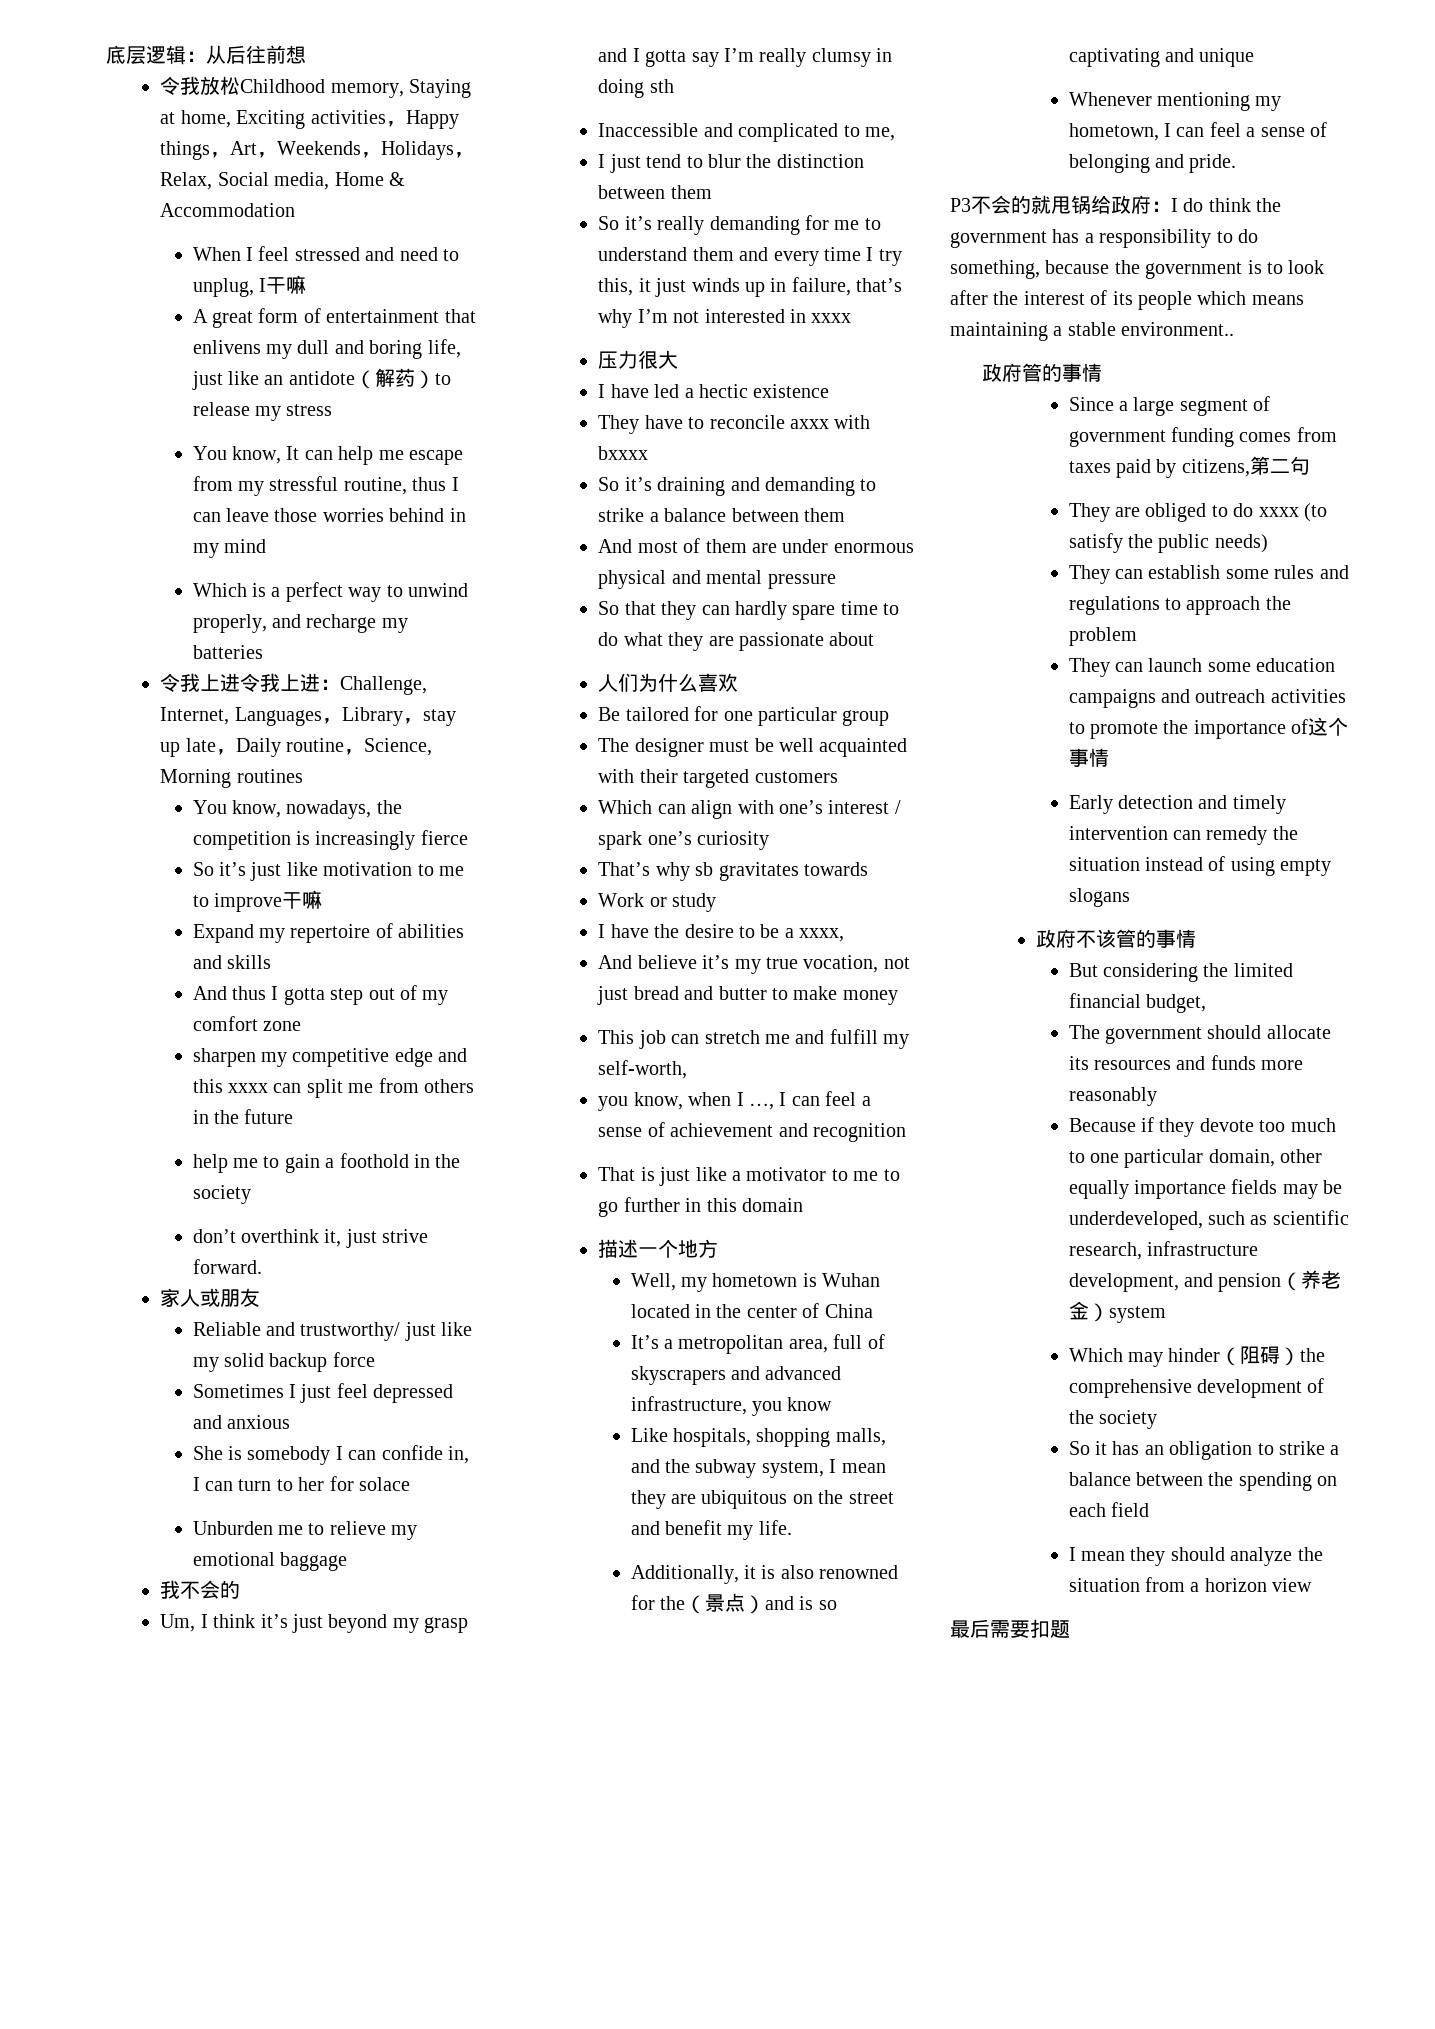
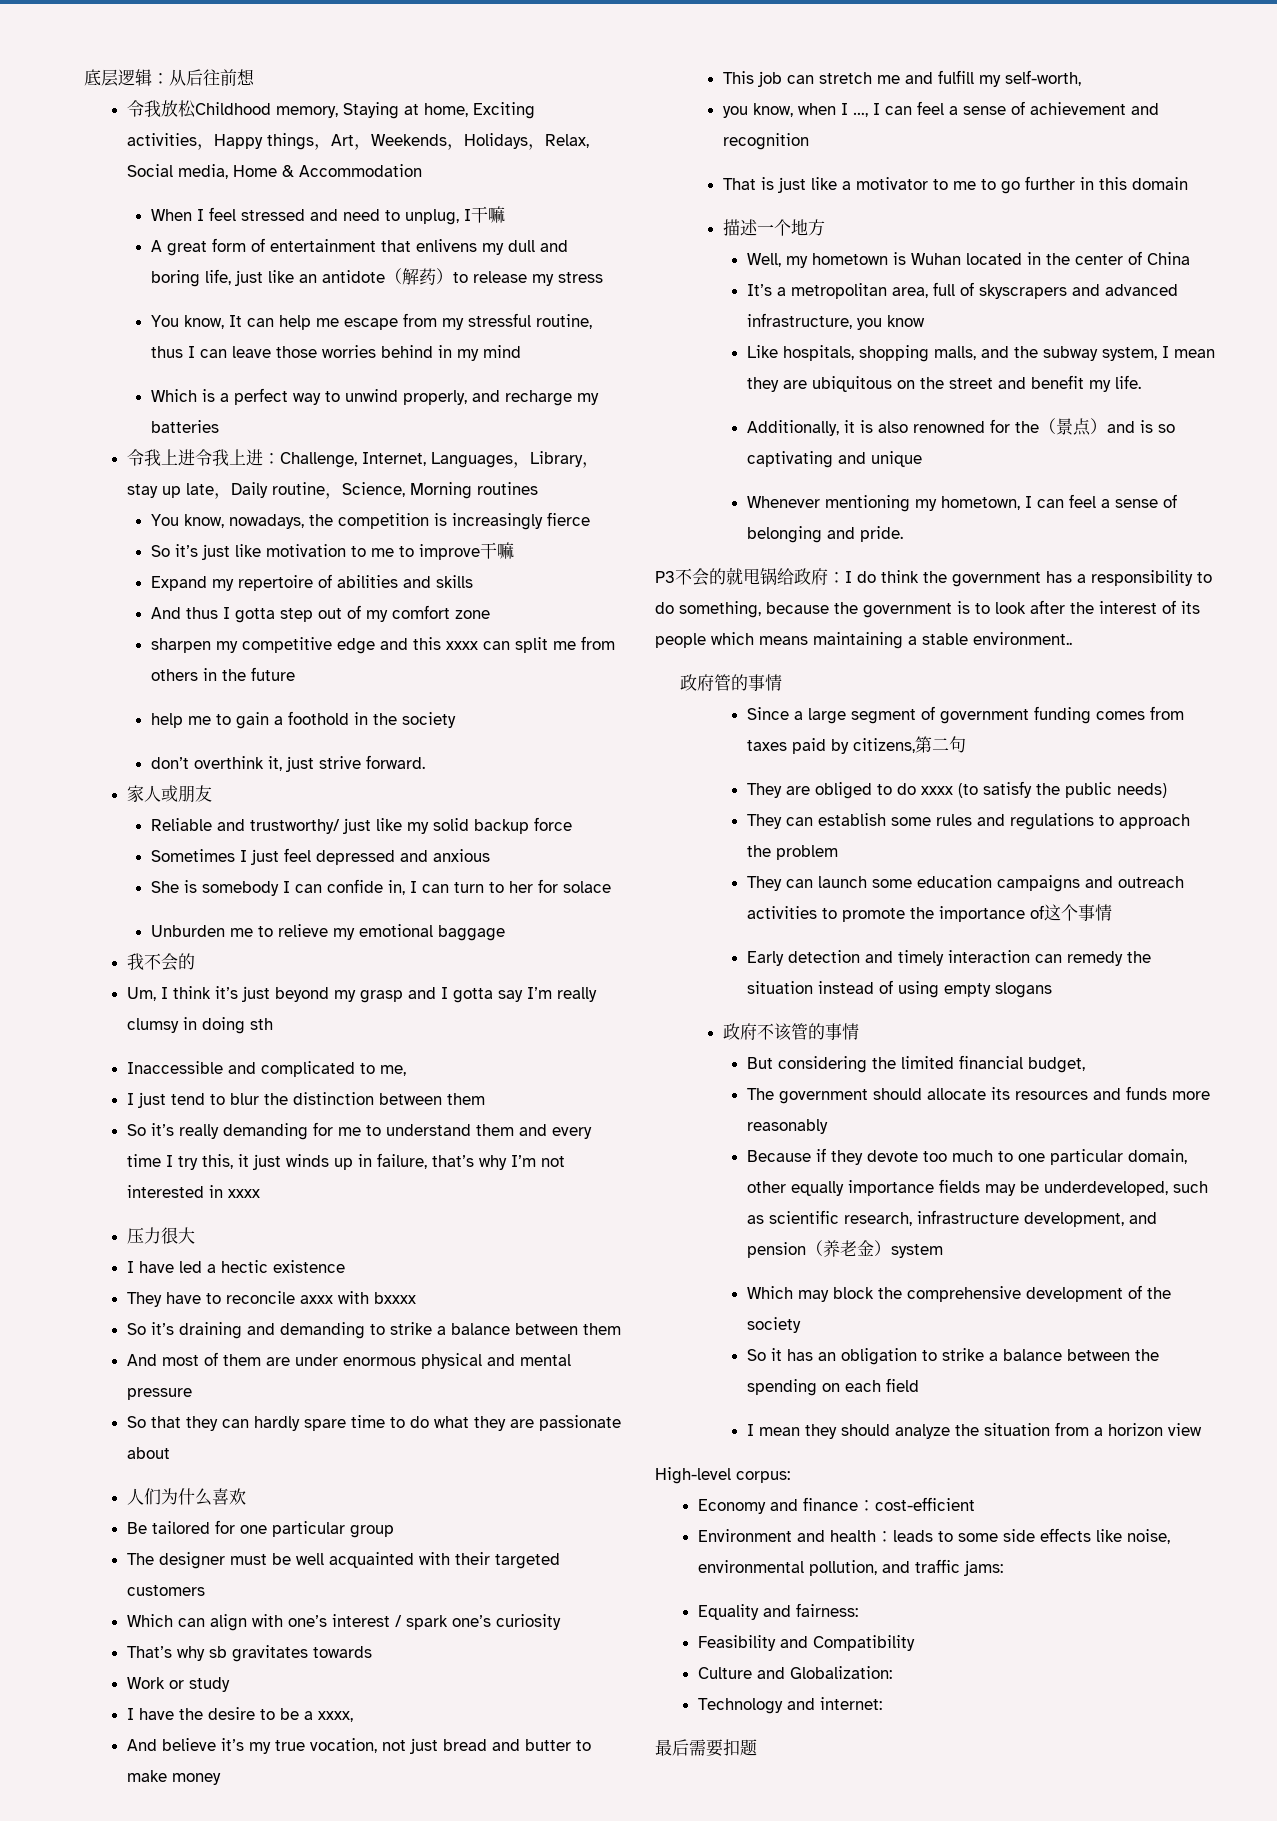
- Early detection and timely intervention can remedy the situation instead of using empty slogans
+ Early detection and timely interaction can remedy the situation instead of using empty slogans
- Which may hinder（阻碍）the comprehensive development of the society
+ Which may block the comprehensive development of the society
+ High-level corpus:
+ Economy and finance：cost-efficient
+ Environment and health：leads to some side effects like noise, environmental pollution, and traffic jams:
+ Equality and fairness:
+ Feasibility and Compatibility
+ Culture and Globalization:
+ Technology and internet:

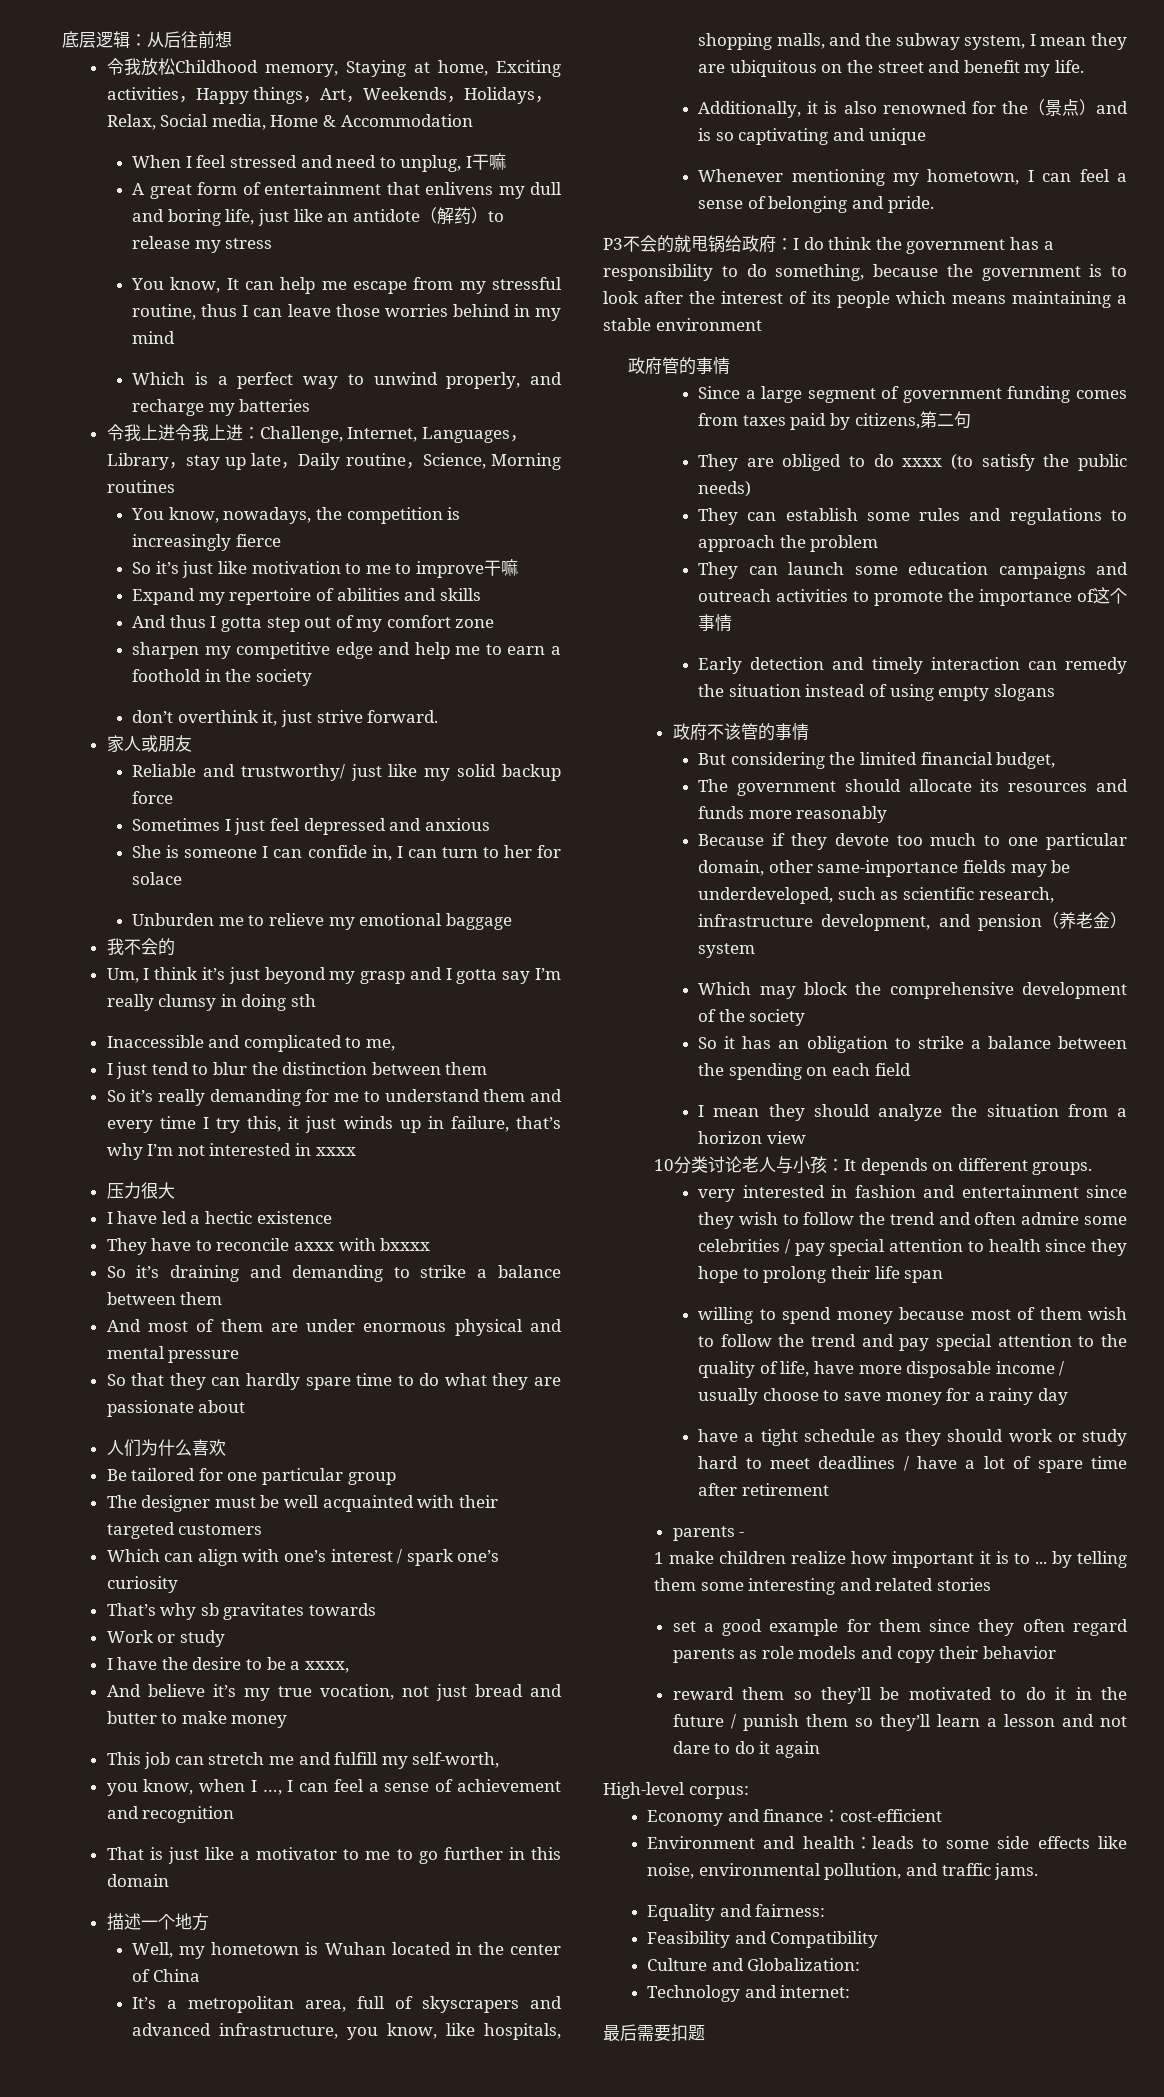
- sharpen my competitive edge and this xxxx can split me from others in the future
- help me to gain a foothold in the society
+ sharpen my competitive edge and help me to earn a foothold in the society
- She is somebody I can confide in, I can turn to her for solace
+ She is someone I can confide in, I can turn to her for solace
- It’s a metropolitan area, full of skyscrapers and advanced infrastructure, you know
- Like hospitals, shopping malls, and the subway system, I mean they are ubiquitous on the street and benefit my life.
+ It’s a metropolitan area, full of skyscrapers and advanced infrastructure, you know, like hospitals, shopping malls, and the subway system, I mean they are ubiquitous on the street and benefit my life.
- P3不会的就甩锅给政府：I do think the government has a responsibility to do something, because the government is to look after the interest of its people which means maintaining a stable environment..
+ P3不会的就甩锅给政府：I do think the government has a responsibility to do something, because the government is to look after the interest of its people which means maintaining a stable environment
- Because if they devote too much to one particular domain, other equally importance fields may be underdeveloped, such as scientific research, infrastructure development, and pension（养老金）system
+ Because if they devote too much to one particular domain, other same-importance fields may be underdeveloped, such as scientific research, infrastructure development, and pension（养老金）system
+ 10分类讨论老人与小孩：It depends on different groups.
+ very interested in fashion and entertainment since they wish to follow the trend and often admire some celebrities / pay special attention to health since they hope to prolong their life span
+ willing to spend money because most of them wish to follow the trend and pay special attention to the quality of life, have more disposable income / usually choose to save money for a rainy day
+ have a tight schedule as they should work or study hard to meet deadlines / have a lot of spare time after retirement
+ parents -
+ 1 make children realize how important it is to ... by telling them some interesting and related stories
+ set a good example for them since they often regard parents as role models and copy their behavior
+ reward them so they’ll be motivated to do it in the future / punish them so they’ll learn a lesson and not dare to do it again
- Environment and health：leads to some side effects like noise, environmental pollution, and traffic jams:
+ Environment and health：leads to some side effects like noise, environmental pollution, and traffic jams.

